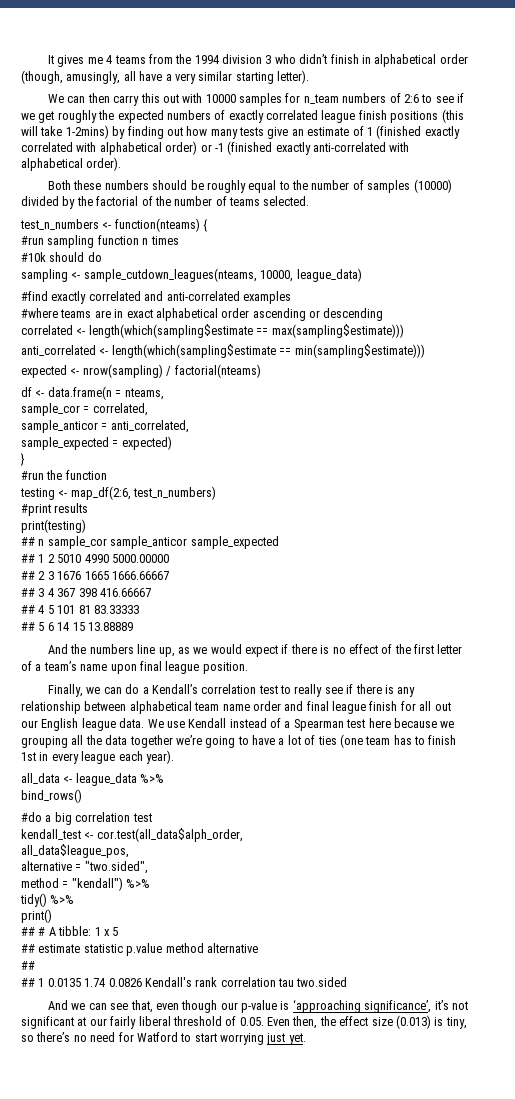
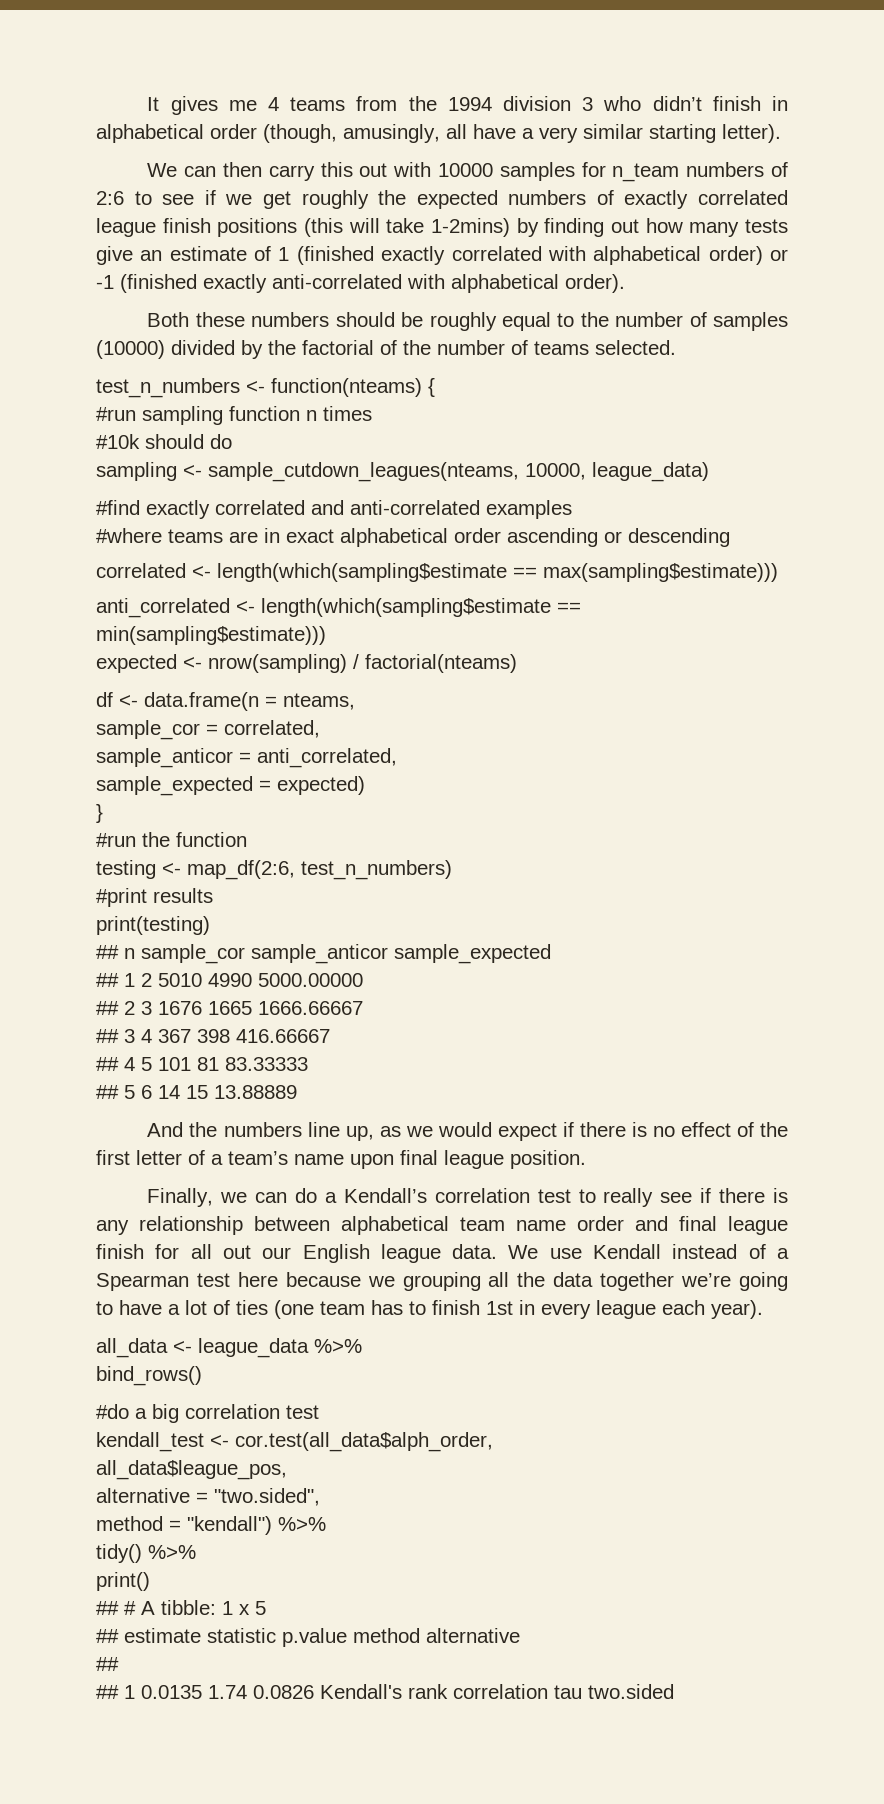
- And we can see that, even though our p-value is ‘approaching significance’, it’s not significant at our fairly liberal threshold of 0.05. Even then, the effect size (0.013) is tiny, so there’s no need for Watford to start worrying just yet.

